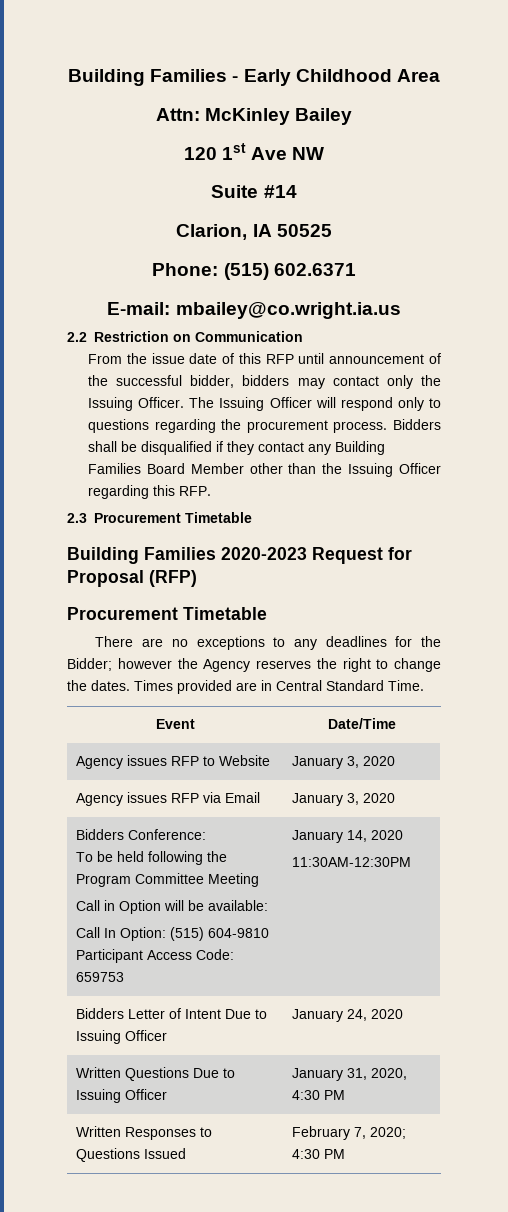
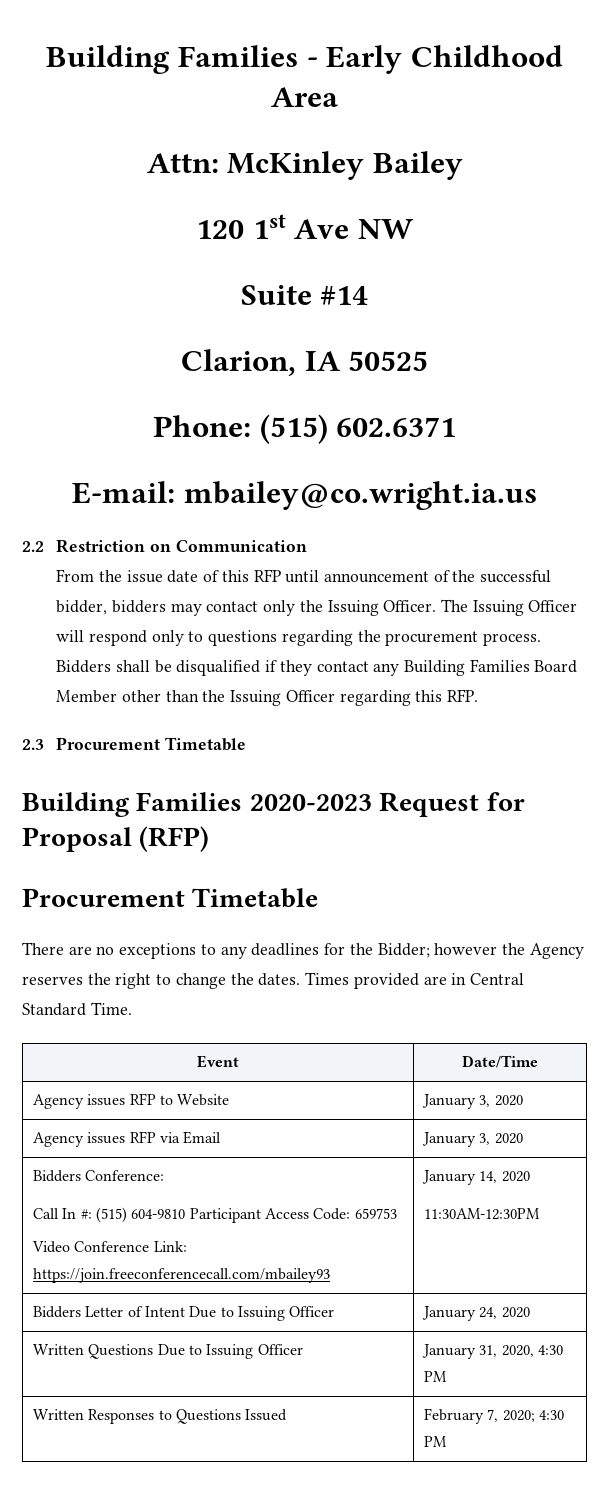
  Bidders Conference:
- To be held following the Program Committee Meeting
- Call in Option will be available:
- Call In Option: (515) 604-9810 Participant Access Code: 659753 | January 14, 2020
+ Call In #: (515) 604-9810 Participant Access Code: 659753
+ Video Conference Link: https://join.freeconferencecall.com/mbailey93 | January 14, 2020

